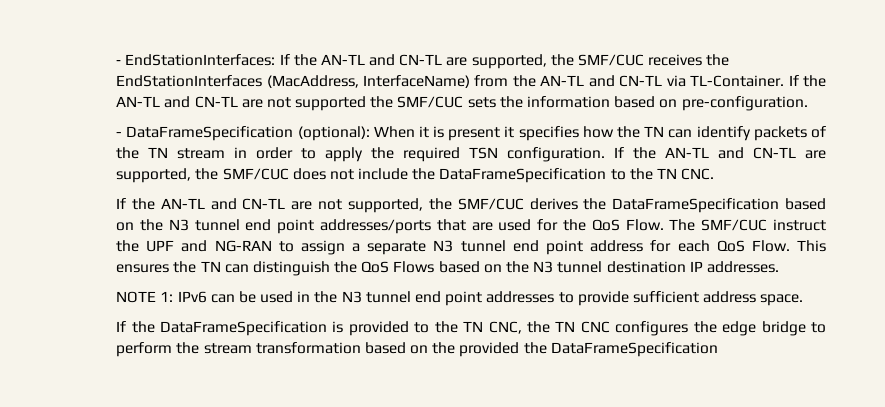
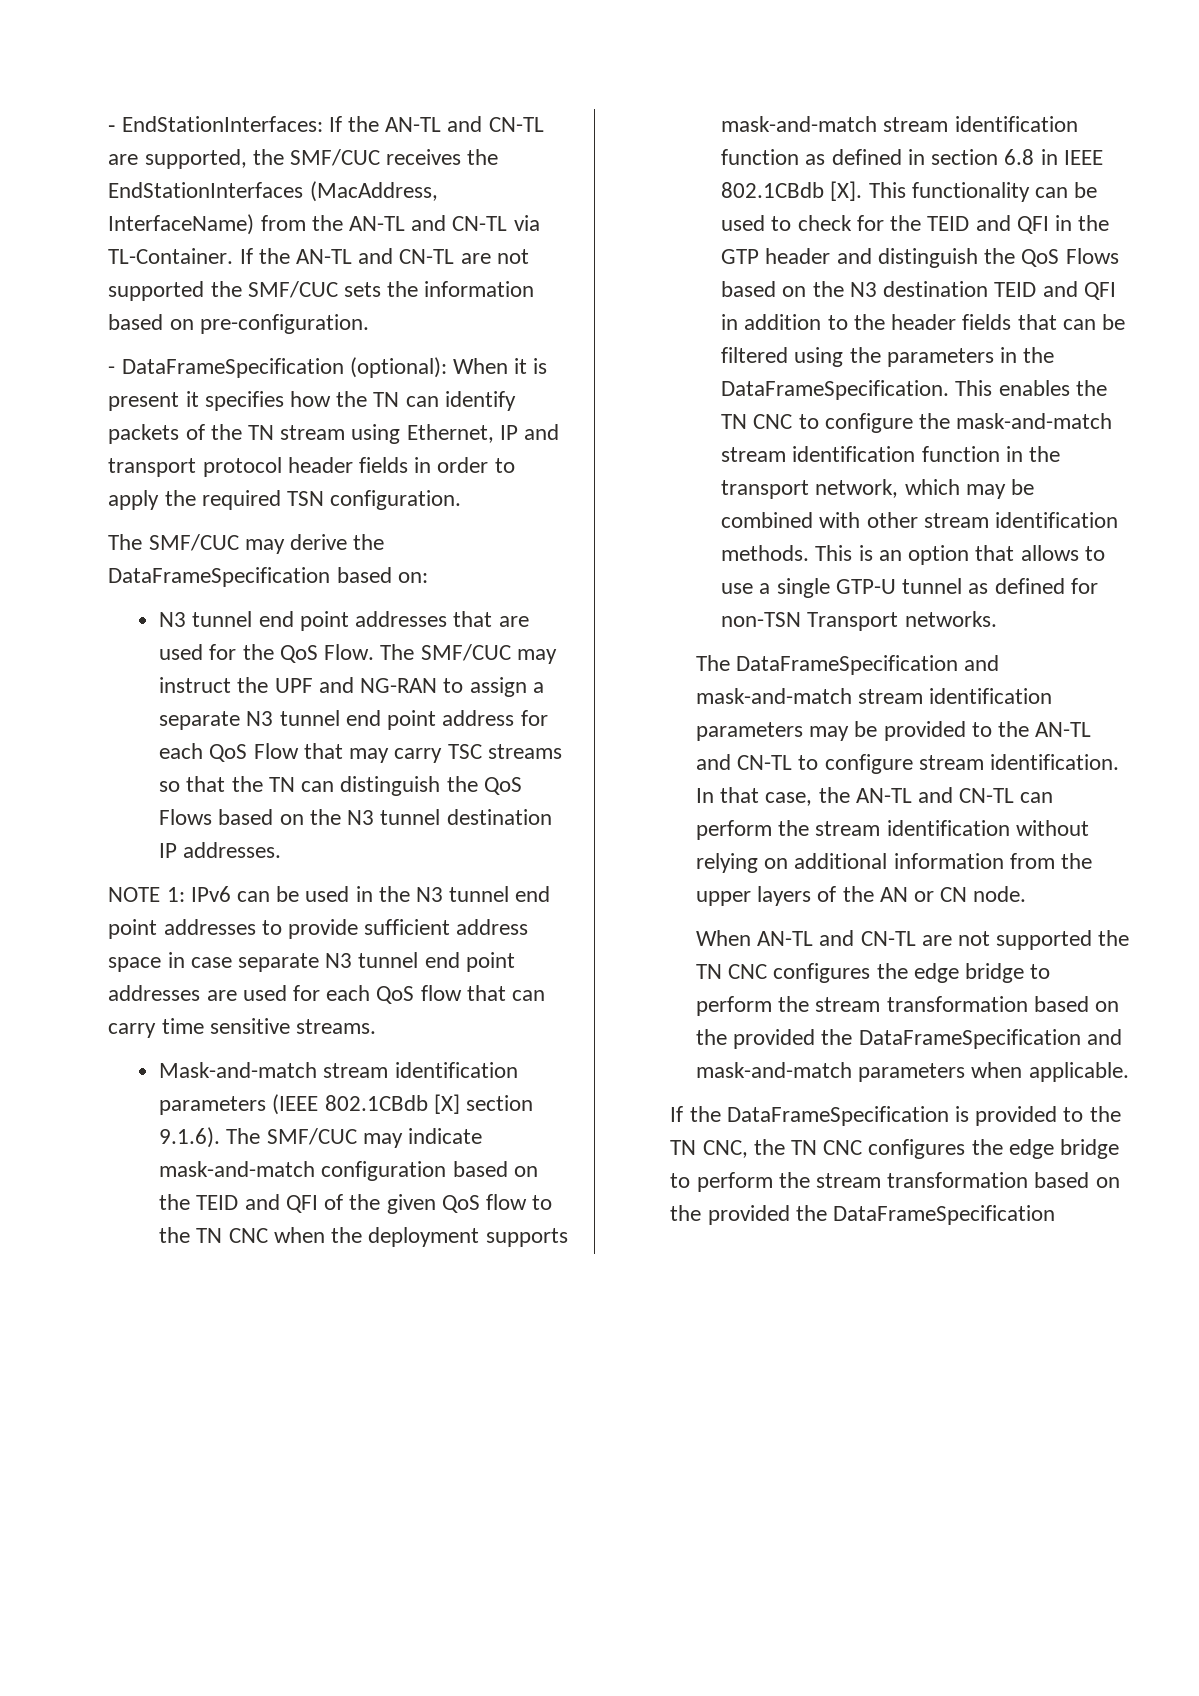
- - DataFrameSpecification (optional): When it is present it specifies how the TN can identify packets of the TN stream in order to apply the required TSN configuration. If the AN-TL and CN-TL are supported, the SMF/CUC does not include the DataFrameSpecification to the TN CNC.
- If the AN-TL and CN-TL are not supported, the SMF/CUC derives the DataFrameSpecification based on the N3 tunnel end point addresses/ports that are used for the QoS Flow.
+ - DataFrameSpecification (optional): When it is present it specifies how the TN can identify packets of the TN stream using Ethernet, IP and transport protocol header fields in order to apply the required TSN configuration.
+ The SMF/CUC may derive the DataFrameSpecification based on:
+ N3 tunnel end point addresses that are used for the QoS Flow.
- The SMF/CUC instruct the UPF and NG-RAN to assign a separate N3 tunnel end point address for each QoS Flow. This ensures the TN can distinguish the QoS Flows based on the N3 tunnel destination IP addresses.
+ The SMF/CUC may instruct the UPF and NG-RAN to assign a separate N3 tunnel end point address for each QoS Flow that may carry TSC streams so that the TN can distinguish the QoS Flows based on the N3 tunnel destination IP addresses.
- NOTE 1: IPv6 can be used in the N3 tunnel end point addresses to provide sufficient address space.
+ NOTE 1: IPv6 can be used in the N3 tunnel end point addresses to provide sufficient address space in case separate N3 tunnel end point addresses are used for each QoS flow that can carry time sensitive streams.
+ Mask-and-match stream identification parameters (IEEE 802.1CBdb [X] section 9.1.6). The SMF/CUC may indicate mask-and-match configuration based on the TEID and QFI of the given QoS flow to the TN CNC when the deployment supports mask-and-match stream identification function as defined in section 6.8 in IEEE 802.1CBdb [X]. This functionality can be used to check for the TEID and QFI in the GTP header and distinguish the QoS Flows based on the N3 destination TEID and QFI in addition to the header fields that can be filtered using the parameters in the DataFrameSpecification. This enables the TN CNC to configure the mask-and-match stream identification function in the transport network, which may be combined with other stream identification methods. This is an option that allows to use a single GTP-U tunnel as defined for non-TSN Transport networks.
+ The DataFrameSpecification and mask-and-match stream identification parameters may be provided to the AN-TL and CN-TL to configure stream identification. In that case, the AN-TL and CN-TL can perform the stream identification without relying on additional information from the upper layers of the AN or CN node.
+ When AN-TL and CN-TL are not supported the TN CNC configures the edge bridge to perform the stream transformation based on the provided the DataFrameSpecification and mask-and-match parameters when applicable.

